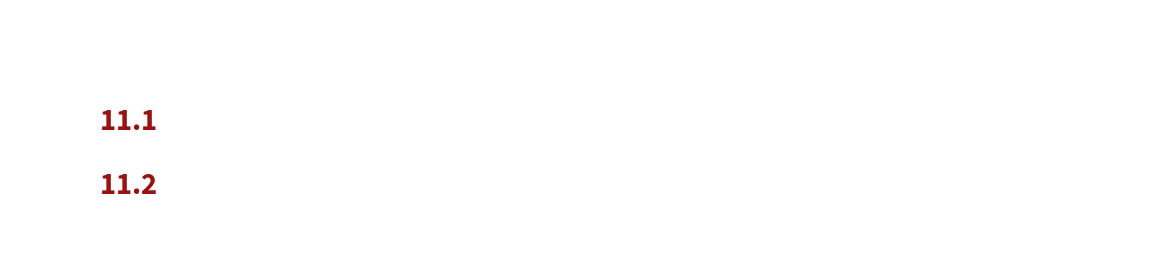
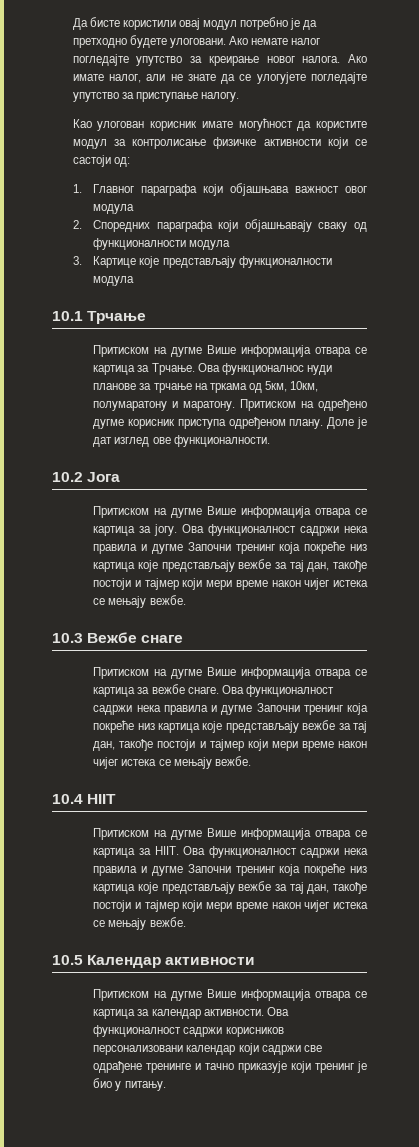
- 11.1
- 11.2
+ Да бисте користили овај модул потребно је да претходно будете улоговани. Ако немате налог погледајте упутство за креирање новог налога. Ако имате налог, али не знате да се улогујете погледајте упутство за приступање налогу.
+ Као улогован корисник имате могућност да користите модул за контролисање физичке активности који се састоји од:
+ 1. Главног параграфа који објашњава важност овог модула
+ 2. Споредних параграфа који објашњавају сваку од функционалности модула
+ 3. Картице које представљају функционалности модула
+ 10.1 Трчање
+ Притиском на дугме Више информација отвара се картица за Трчање. Ова функционалнос нуди планове за трчање на тркама од 5км, 10км, полумаратону и маратону. Притиском на одређено дугме корисник приступа одређеном плану. Доле је дат изглед ове функционалности.
+ 10.2 Јога
+ Притиском на дугме Више информација отвара се картица за јогу. Ова функционалност садржи нека правила и дугме Започни тренинг која покреће низ картица које представљају вежбе за тај дан, такође постоји и тајмер који мери време након чијег истека се мењају вежбе.
+ 10.3 Вежбе снаге
+ Притиском на дугме Више информација отвара се картица за вежбе снаге. Ова функционалност садржи нека правила и дугме Започни тренинг која покреће низ картица које представљају вежбе за тај дан, такође постоји и тајмер који мери време након чијег истека се мењају вежбе.
+ 10.4 HIIT
+ Притиском на дугме Више информација отвара се картица за HIIT. Ова функционалност садржи нека правила и дугме Започни тренинг која покреће низ картица које представљају вежбе за тај дан, такође постоји и тајмер који мери време након чијег истека се мењају вежбе.
+ 10.5 Календар активности
+ Притиском на дугме Више информација отвара се картица за календар активности. Ова функционалност садржи корисников персонализовани календар који садржи све одрађене тренинге и тачно приказује који тренинг је био у питању.

